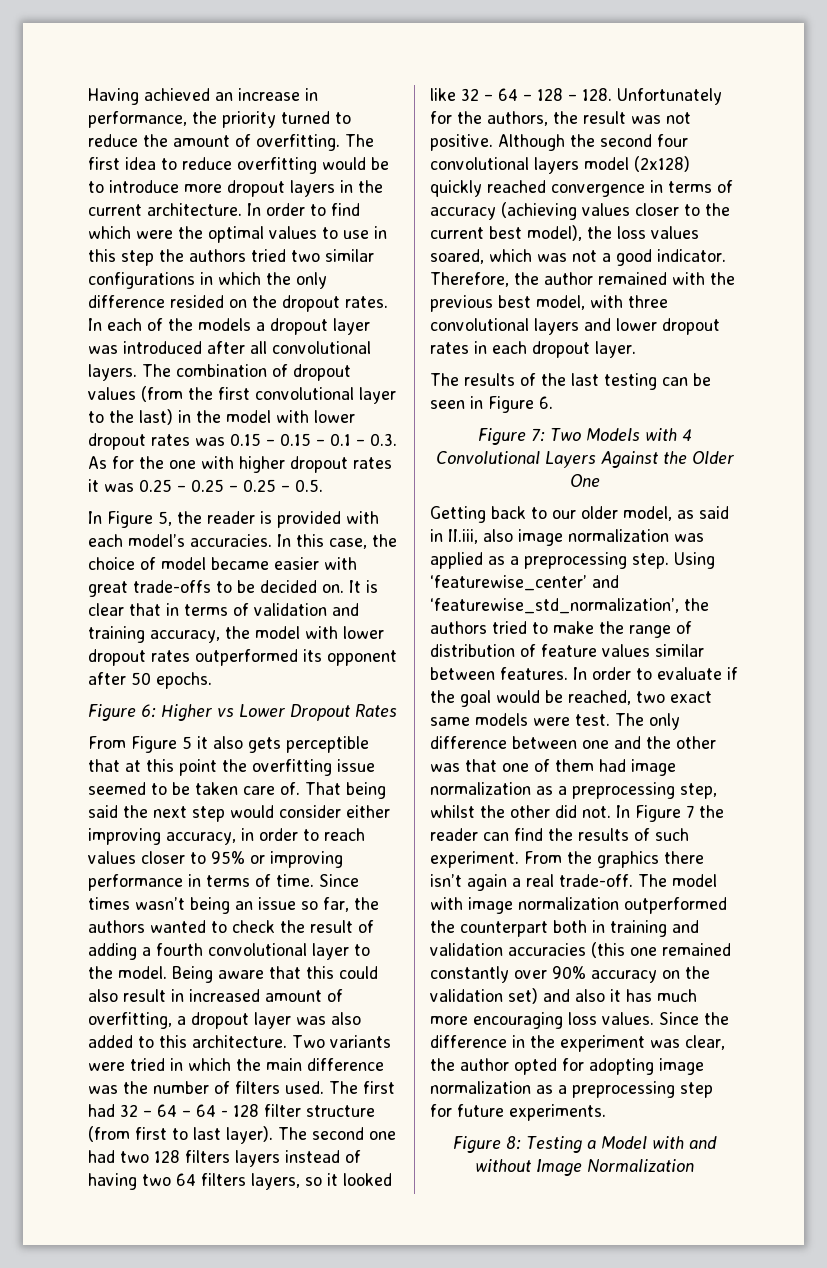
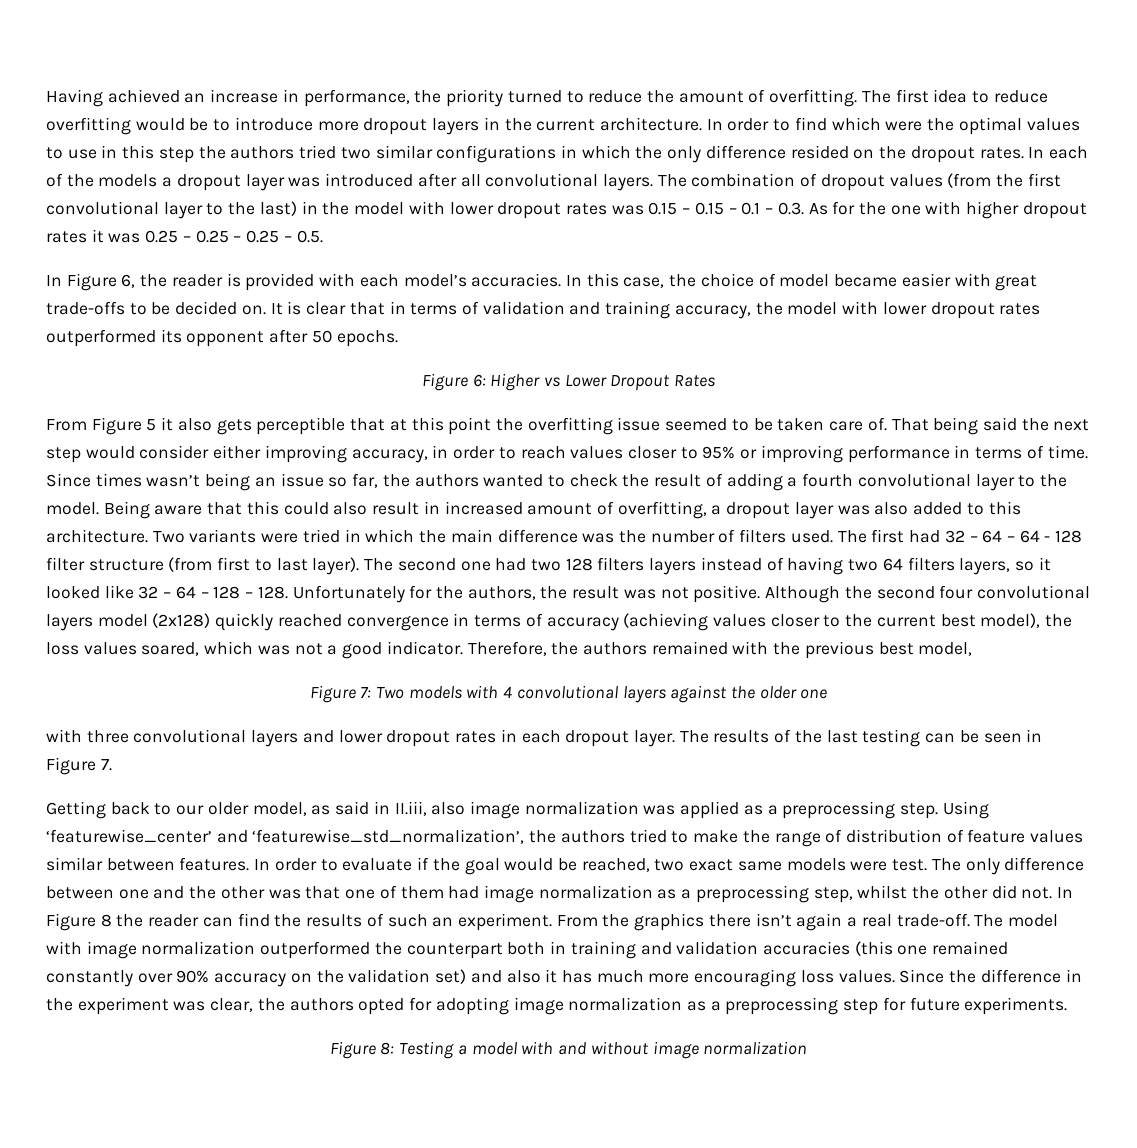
- In Figure 5, the reader is provided with each model’s accuracies.
+ In Figure 6, the reader is provided with each model’s accuracies.
- Therefore, the author remained with the previous best model, with three convolutional layers and lower dropout rates in each dropout layer.
- The results of the last testing can be seen in Figure 6.
- Figure 7: Two Models with 4 Convolutional Layers Against the Older One
+ Therefore, the authors remained with the previous best model,
+ Figure 7: Two models with 4 convolutional layers against the older one
+ with three convolutional layers and lower dropout rates in each dropout layer. The results of the last testing can be seen in Figure 7.
- In Figure 7 the reader can find the results of such experiment.
+ In Figure 8 the reader can find the results of such an experiment.
- Since the difference in the experiment was clear, the author opted for adopting image normalization as a preprocessing step for future experiments.
+ Since the difference in the experiment was clear, the authors opted for adopting image normalization as a preprocessing step for future experiments.
- Figure 8: Testing a Model with and without Image Normalization
+ Figure 8: Testing a model with and without image normalization

